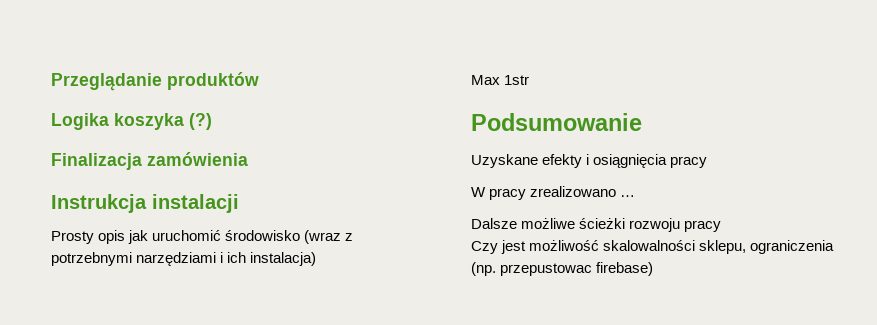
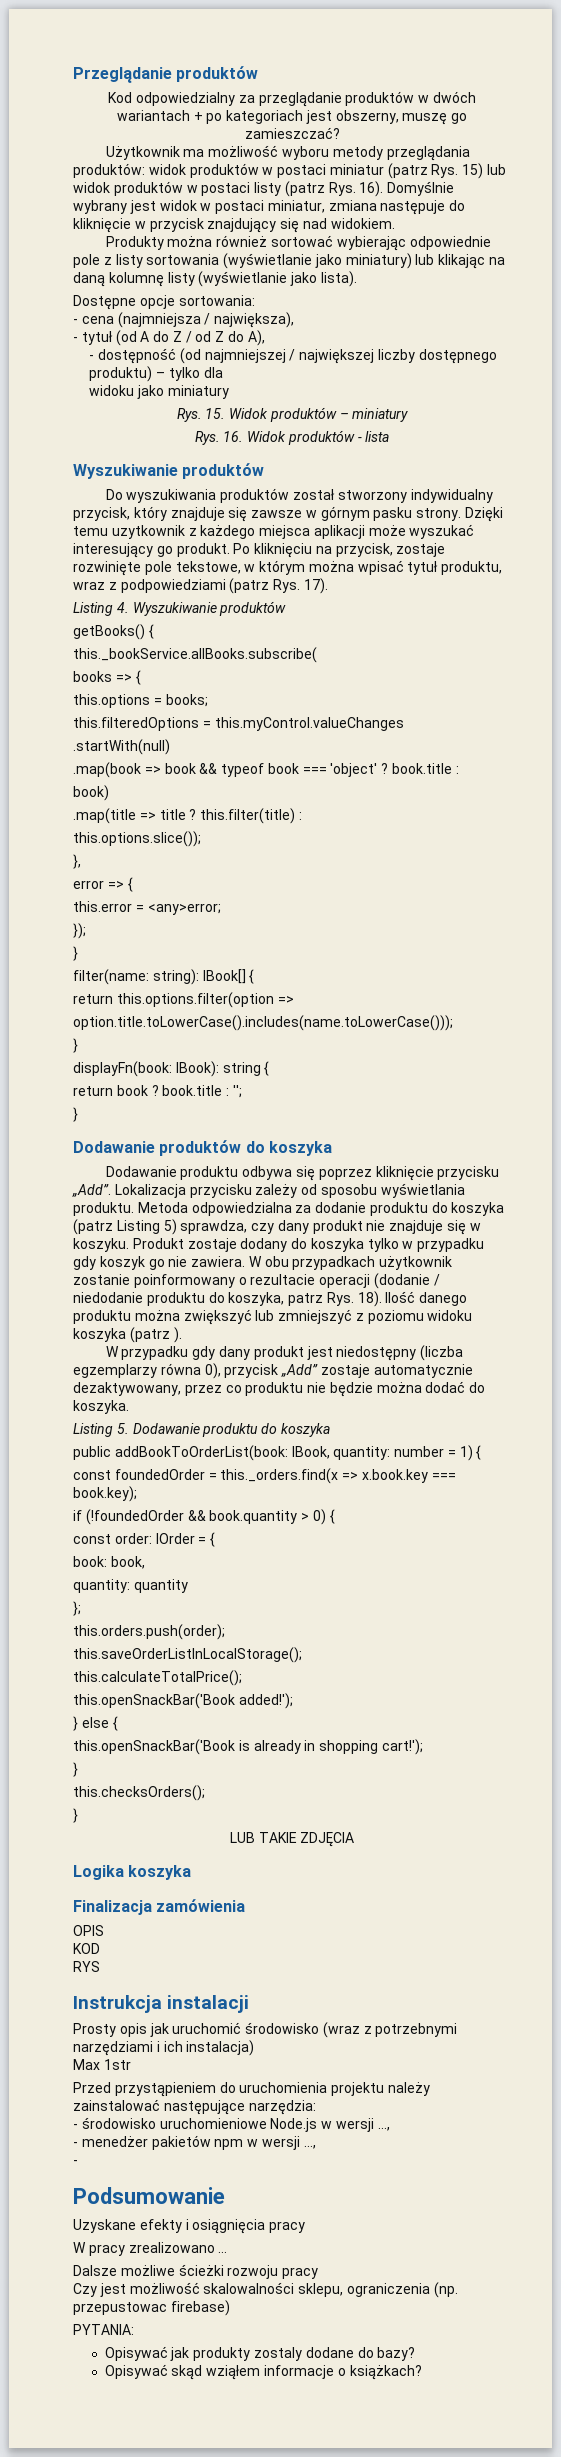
+ Kod odpowiedzialny za przeglądanie produktów w dwóch wariantach + po kategoriach jest obszerny, muszę go zamieszczać?
+ Użytkownik ma możliwość wyboru metody przeglądania produktów: widok produktów w postaci miniatur (patrz Rys. 15) lub widok produktów w postaci listy (patrz Rys. 16). Domyślnie wybrany jest widok w postaci miniatur, zmiana następuje do kliknięcie w przycisk znajdujący się nad widokiem.
+ Produkty można również sortować wybierając odpowiednie pole z listy sortowania (wyświetlanie jako miniatury) lub klikając na daną kolumnę listy (wyświetlanie jako lista).
+ Dostępne opcje sortowania:
+ - cena (najmniejsza / największa),
+ - tytuł (od A do Z / od Z do A),
+ - dostępność (od najmniejszej / największej liczby dostępnego produktu) – tylko dla
+ widoku jako miniatury
+ Rys. 15. Widok produktów – miniatury
+ Rys. 16. Widok produktów - lista
+ Wyszukiwanie produktów
+ Do wyszukiwania produktów został stworzony indywidualny przycisk, który znajduje się zawsze w górnym pasku strony. Dzięki temu uzytkownik z każdego miejsca aplikacji może wyszukać interesujący go produkt. Po kliknięciu na przycisk, zostaje rozwinięte pole tekstowe, w którym można wpisać tytuł produktu, wraz z podpowiedziami (patrz Rys. 17).
+ Listing 4. Wyszukiwanie produktów
+ getBooks() {
+ this._bookService.allBooks.subscribe(
+ books => {
+ this.options = books;
+ this.filteredOptions = this.myControl.valueChanges
+ .startWith(null)
+ .map(book => book && typeof book === 'object' ? book.title :
+ book)
+ .map(title => title ? this.filter(title) :
+ this.options.slice());
+ },
+ error => {
+ this.error = <any>error;
+ });
+ }
+ filter(name: string): IBook[] {
+ return this.options.filter(option =>
+ option.title.toLowerCase().includes(name.toLowerCase()));
+ }
+ displayFn(book: IBook): string {
+ return book ? book.title : '';
+ }
+ Dodawanie produktów do koszyka
+ Dodawanie produktu odbywa się poprzez kliknięcie przycisku „Add”. Lokalizacja przycisku zależy od sposobu wyświetlania produktu. Metoda odpowiedzialna za dodanie produktu do koszyka (patrz Listing 5) sprawdza, czy dany produkt nie znajduje się w koszyku. Produkt zostaje dodany do koszyka tylko w przypadku gdy koszyk go nie zawiera. W obu przypadkach użytkownik zostanie poinformowany o rezultacie operacji (dodanie / niedodanie produktu do koszyka, patrz Rys. 18). Ilość danego produktu można zwiększyć lub zmniejszyć z poziomu widoku koszyka (patrz ).
+ W przypadku gdy dany produkt jest niedostępny (liczba egzemplarzy równa 0), przycisk „Add” zostaje automatycznie dezaktywowany, przez co produktu nie będzie można dodać do koszyka.
+ Listing 5. Dodawanie produktu do koszyka
+ public addBookToOrderList(book: IBook, quantity: number = 1) {
+ const foundedOrder = this._orders.find(x => x.book.key === book.key);
+ if (!foundedOrder && book.quantity > 0) {
+ const order: IOrder = {
+ book: book,
+ quantity: quantity
+ };
+ this.orders.push(order);
+ this.saveOrderListInLocalStorage();
+ this.calculateTotalPrice();
+ this.openSnackBar('Book added!');
+ } else {
+ this.openSnackBar('Book is already in shopping cart!');
+ }
+ this.checksOrders();
+ }
+ LUB TAKIE ZDJĘCIA
- Logika koszyka (?)
+ Logika koszyka
+ OPIS
+ KOD
+ RYS
+ Przed przystąpieniem do uruchomienia projektu należy zainstalować następujące narzędzia:
+ - środowisko uruchomieniowe Node.js w wersji …,
+ - menedżer pakietów npm w wersji …,
+ -
+ PYTANIA:
+ Opisywać jak produkty zostaly dodane do bazy?
+ Opisywać skąd wziąłem informacje o książkach?

